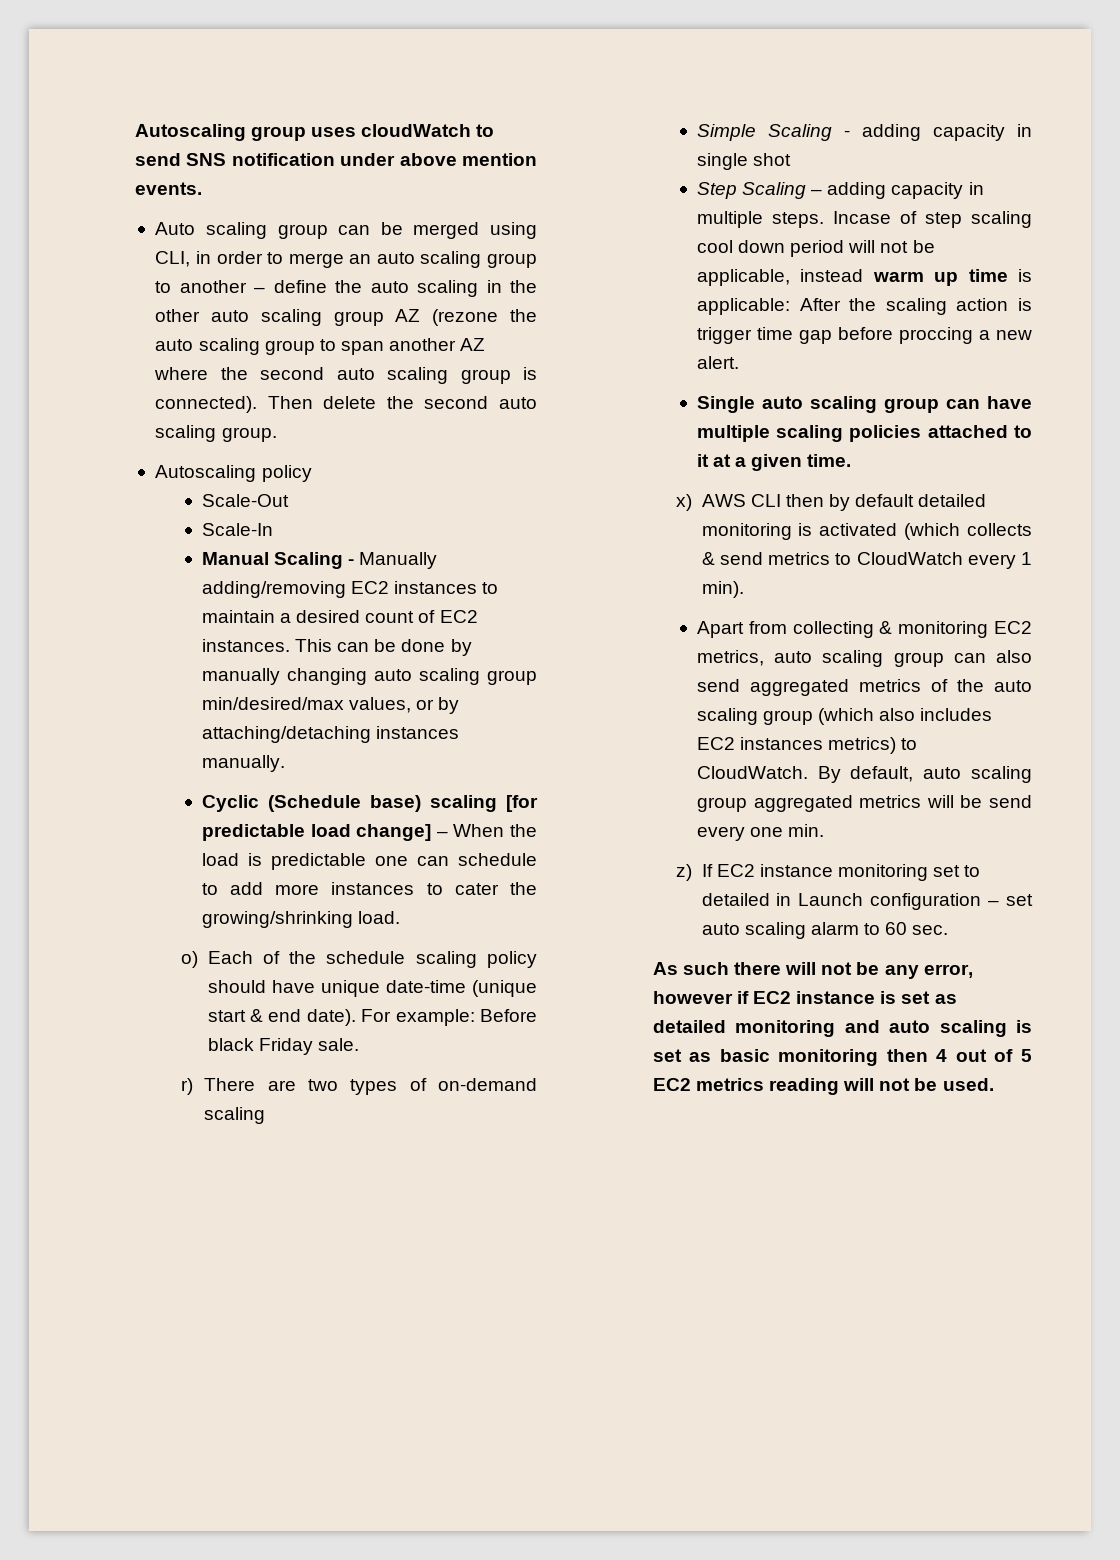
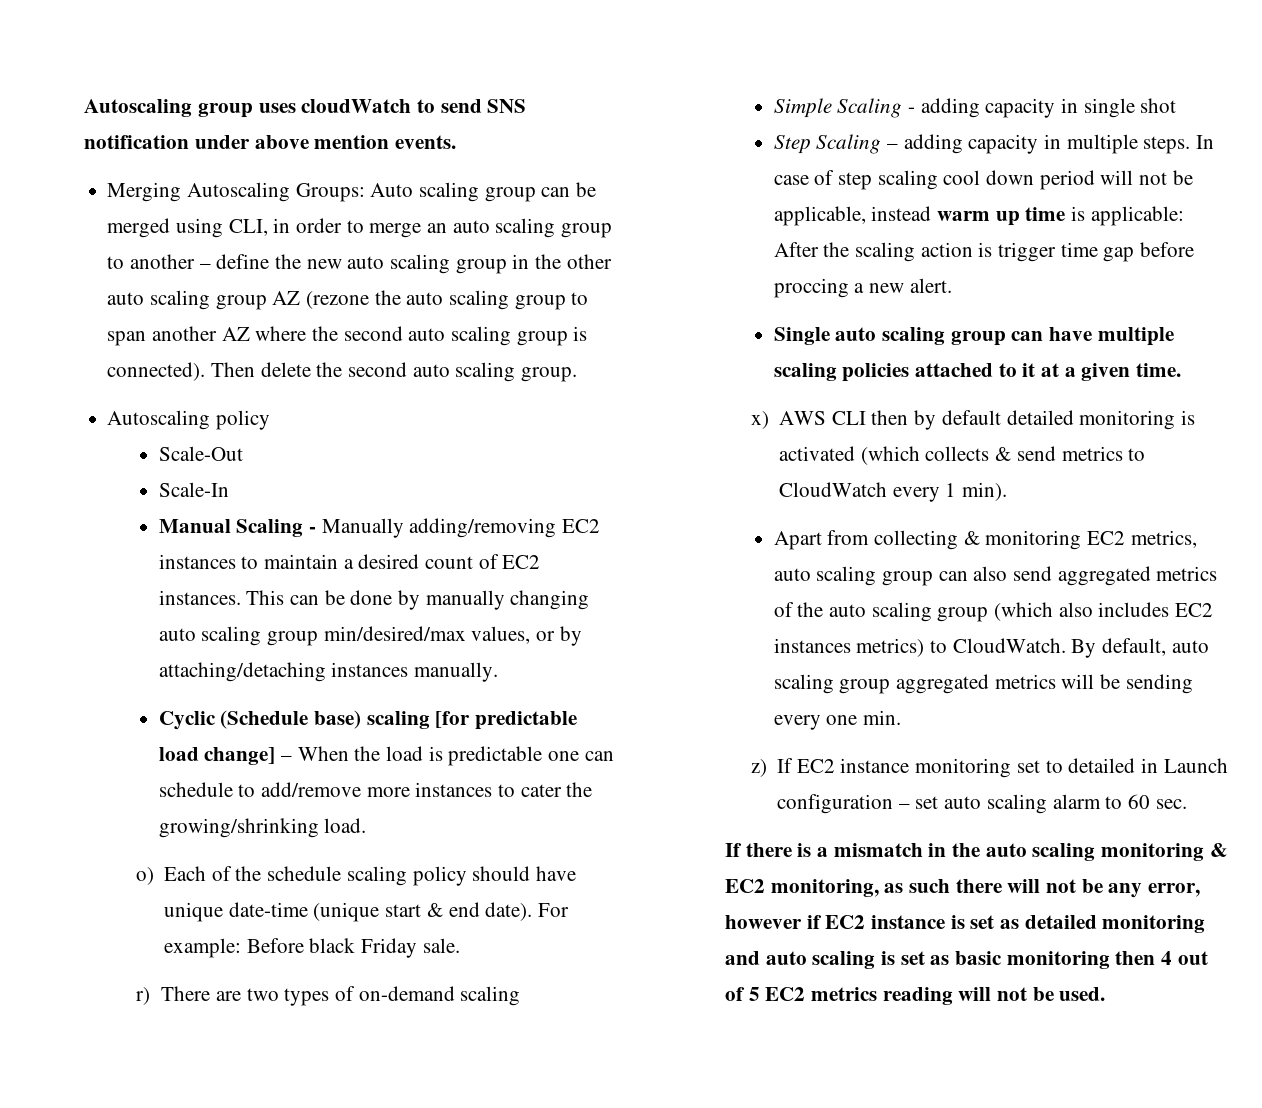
- Auto scaling group can be merged using CLI, in order to merge an auto scaling group to another – define the auto scaling in the other auto scaling group AZ (rezone the auto scaling group to span another AZ where the second auto scaling group is connected).
+ Merging Autoscaling Groups: Auto scaling group can be merged using CLI, in order to merge an auto scaling group to another – define the new auto scaling group in the other auto scaling group AZ (rezone the auto scaling group to span another AZ where the second auto scaling group is connected).
- Cyclic (Schedule base) scaling [for predictable load change] – When the load is predictable one can schedule to add more instances to cater the growing/shrinking load.
+ Cyclic (Schedule base) scaling [for predictable load change] – When the load is predictable one can schedule to add/remove more instances to cater the growing/shrinking load.
- Incase of step scaling cool down period will not be applicable, instead warm up time is applicable: After the scaling action is trigger time gap before proccing a new alert.
+ In case of step scaling cool down period will not be applicable, instead warm up time is applicable: After the scaling action is trigger time gap before proccing a new alert.
- By default, auto scaling group aggregated metrics will be send every one min.
+ By default, auto scaling group aggregated metrics will be sending every one min.
- As such there will not be any error, however if EC2 instance is set as detailed monitoring and auto scaling is set as basic monitoring then 4 out of 5 EC2 metrics reading will not be used.
+ If there is a mismatch in the auto scaling monitoring & EC2 monitoring, as such there will not be any error, however if EC2 instance is set as detailed monitoring and auto scaling is set as basic monitoring then 4 out of 5 EC2 metrics reading will not be used.

